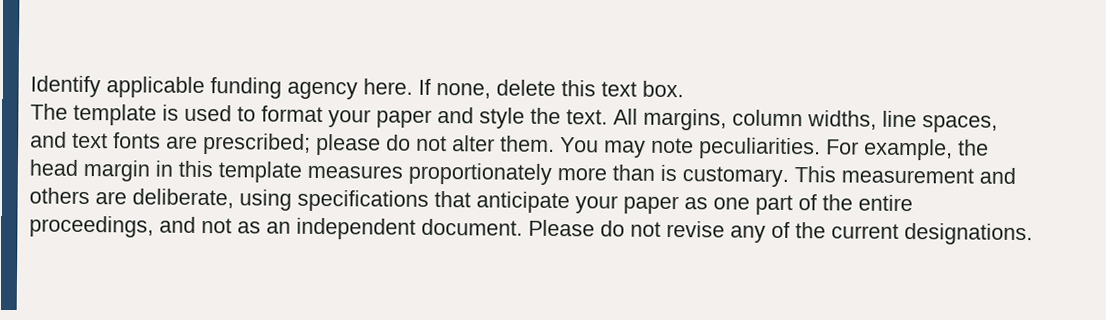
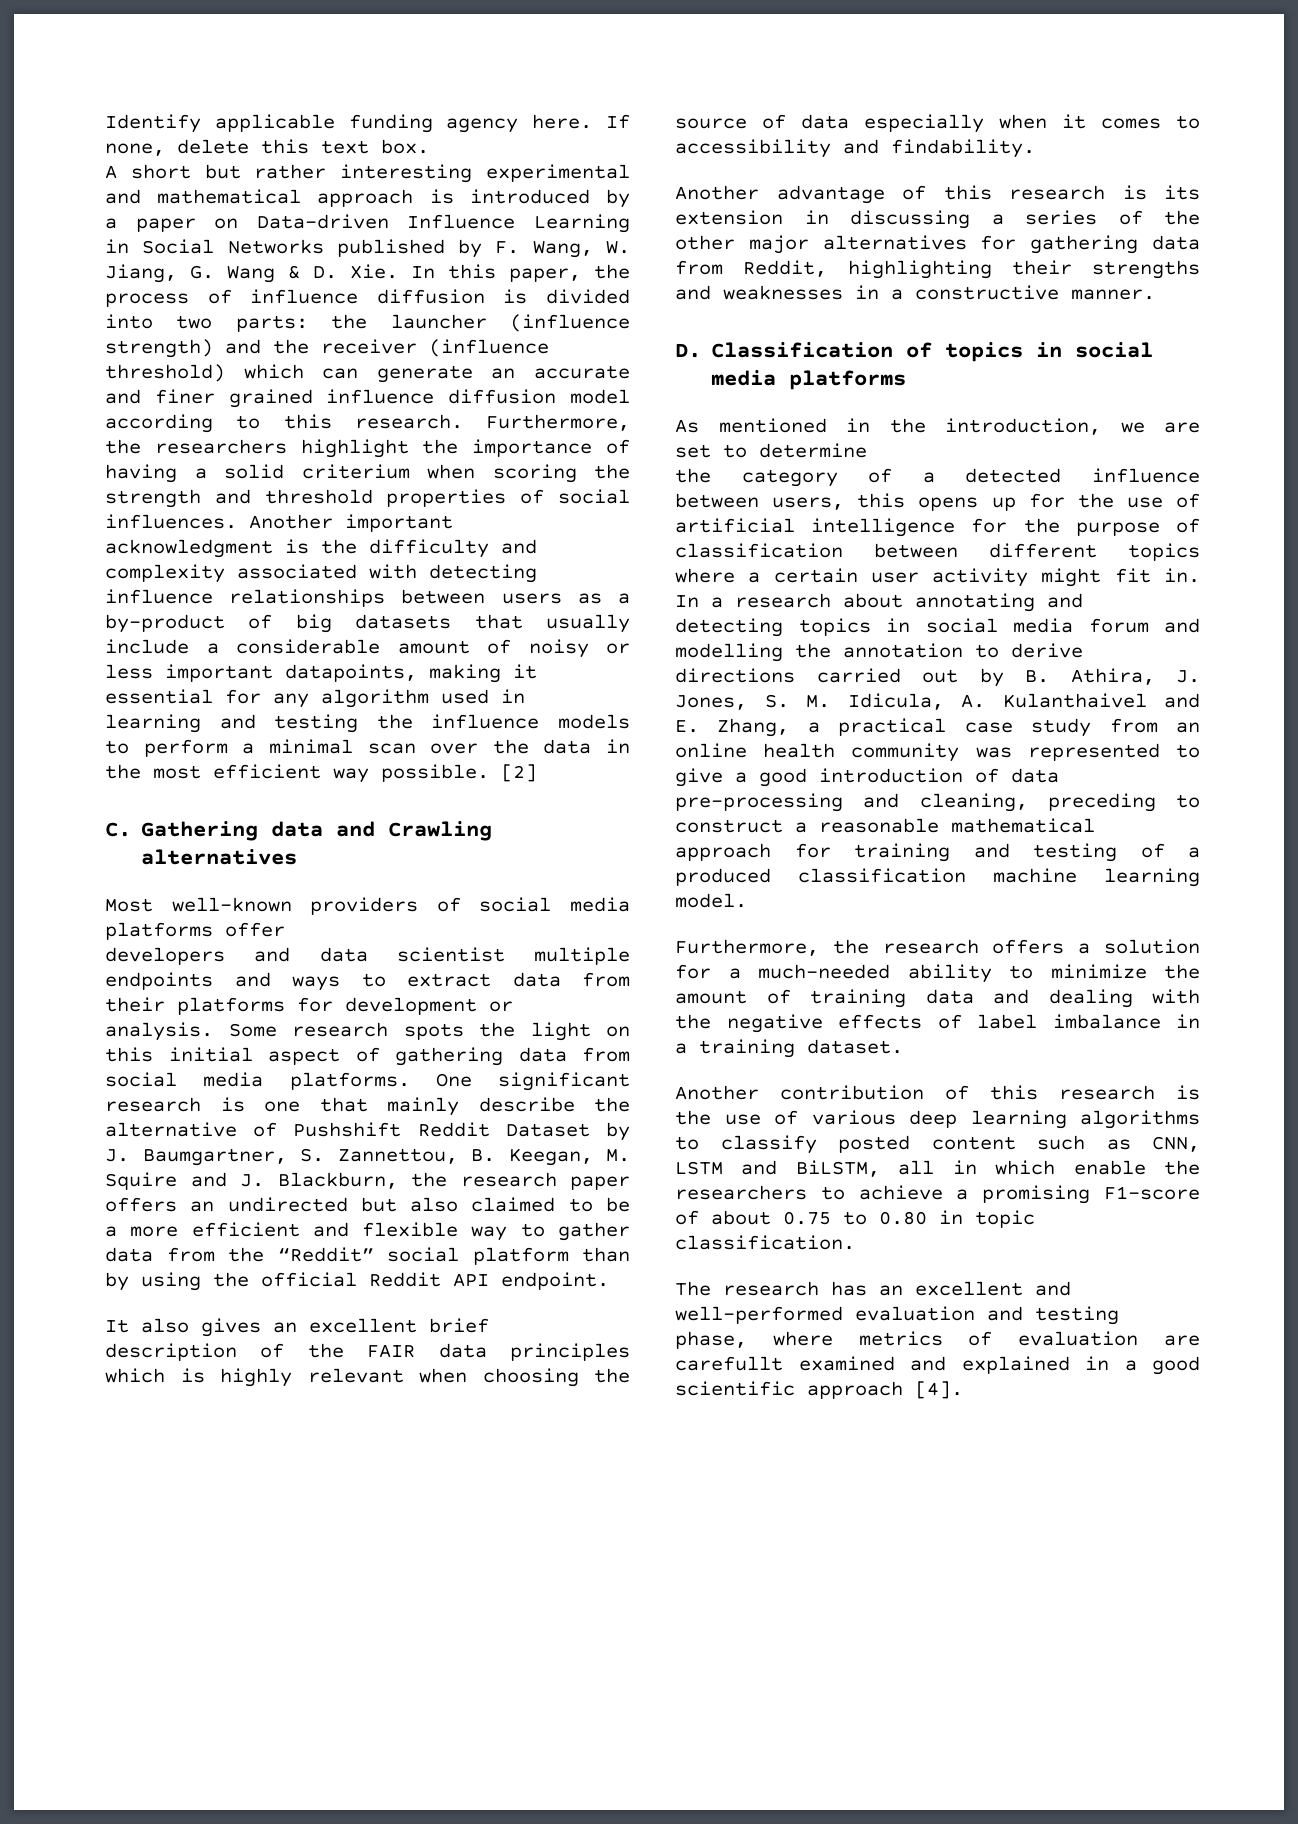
- The template is used to format your paper and style the text. All margins, column widths, line spaces, and text fonts are prescribed; please do not alter them. You may note peculiarities. For example, the head margin in this template measures proportionately more than is customary. This measurement and others are deliberate, using specifications that anticipate your paper as one part of the entire proceedings, and not as an independent document. Please do not revise any of the current designations.
+ A short but rather interesting experimental and mathematical approach is introduced by a paper on Data-driven Influence Learning in Social Networks published by F. Wang, W. Jiang, G. Wang & D. Xie. In this paper, the process of influence diffusion is divided into two parts: the launcher (influence strength) and the receiver (influence threshold) which can generate an accurate and finer grained influence diffusion model according to this research. Furthermore, the researchers highlight the importance of having a solid criterium when scoring the strength and threshold properties of social influences. Another important acknowledgment is the difficulty and complexity associated with detecting influence relationships between users as a by-product of big datasets that usually include a considerable amount of noisy or less important datapoints, making it essential for any algorithm used in learning and testing the influence models to perform a minimal scan over the data in the most efficient way possible. [2]
+ C. Gathering data and Crawling alternatives
+ Most well-known providers of social media platforms offer
+ developers and data scientist multiple endpoints and ways to extract data from their platforms for development or analysis. Some research spots the light on this initial aspect of gathering data from social media platforms. One significant research is one that mainly describe the alternative of Pushshift Reddit Dataset by J. Baumgartner, S. Zannettou, B. Keegan, M. Squire and J. Blackburn, the research paper offers an undirected but also claimed to be a more efficient and flexible way to gather data from the “Reddit” social platform than by using the official Reddit API endpoint.
+ It also gives an excellent brief description of the FAIR data principles which is highly relevant when choosing the source of data especially when it comes to accessibility and findability.
+ Another advantage of this research is its extension in discussing a series of the other major alternatives for gathering data from Reddit, highlighting their strengths and weaknesses in a constructive manner.
+ D. Classification of topics in social media platforms
+ As mentioned in the introduction, we are set to determine
+ the category of a detected influence between users, this opens up for the use of artificial intelligence for the purpose of classification between different topics where a certain user activity might fit in. In a research about annotating and detecting topics in social media forum and modelling the annotation to derive directions carried out by B. Athira, J. Jones, S. M. Idicula, A. Kulanthaivel and E. Zhang, a practical case study from an online health community was represented to give a good introduction of data pre-processing and cleaning, preceding to construct a reasonable mathematical approach for training and testing of a produced classification machine learning model.
+ Furthermore, the research offers a solution for a much-needed ability to minimize the amount of training data and dealing with the negative effects of label imbalance in a training dataset.
+ Another contribution of this research is the use of various deep learning algorithms to classify posted content such as CNN, LSTM and BiLSTM, all in which enable the researchers to achieve a promising F1-score of about 0.75 to 0.80 in topic classification.
+ The research has an excellent and well-performed evaluation and testing phase, where metrics of evaluation are carefullt examined and explained in a good scientific approach [4].

